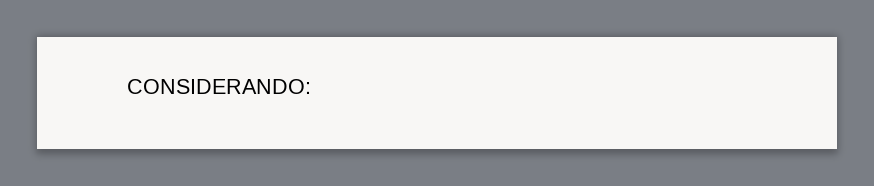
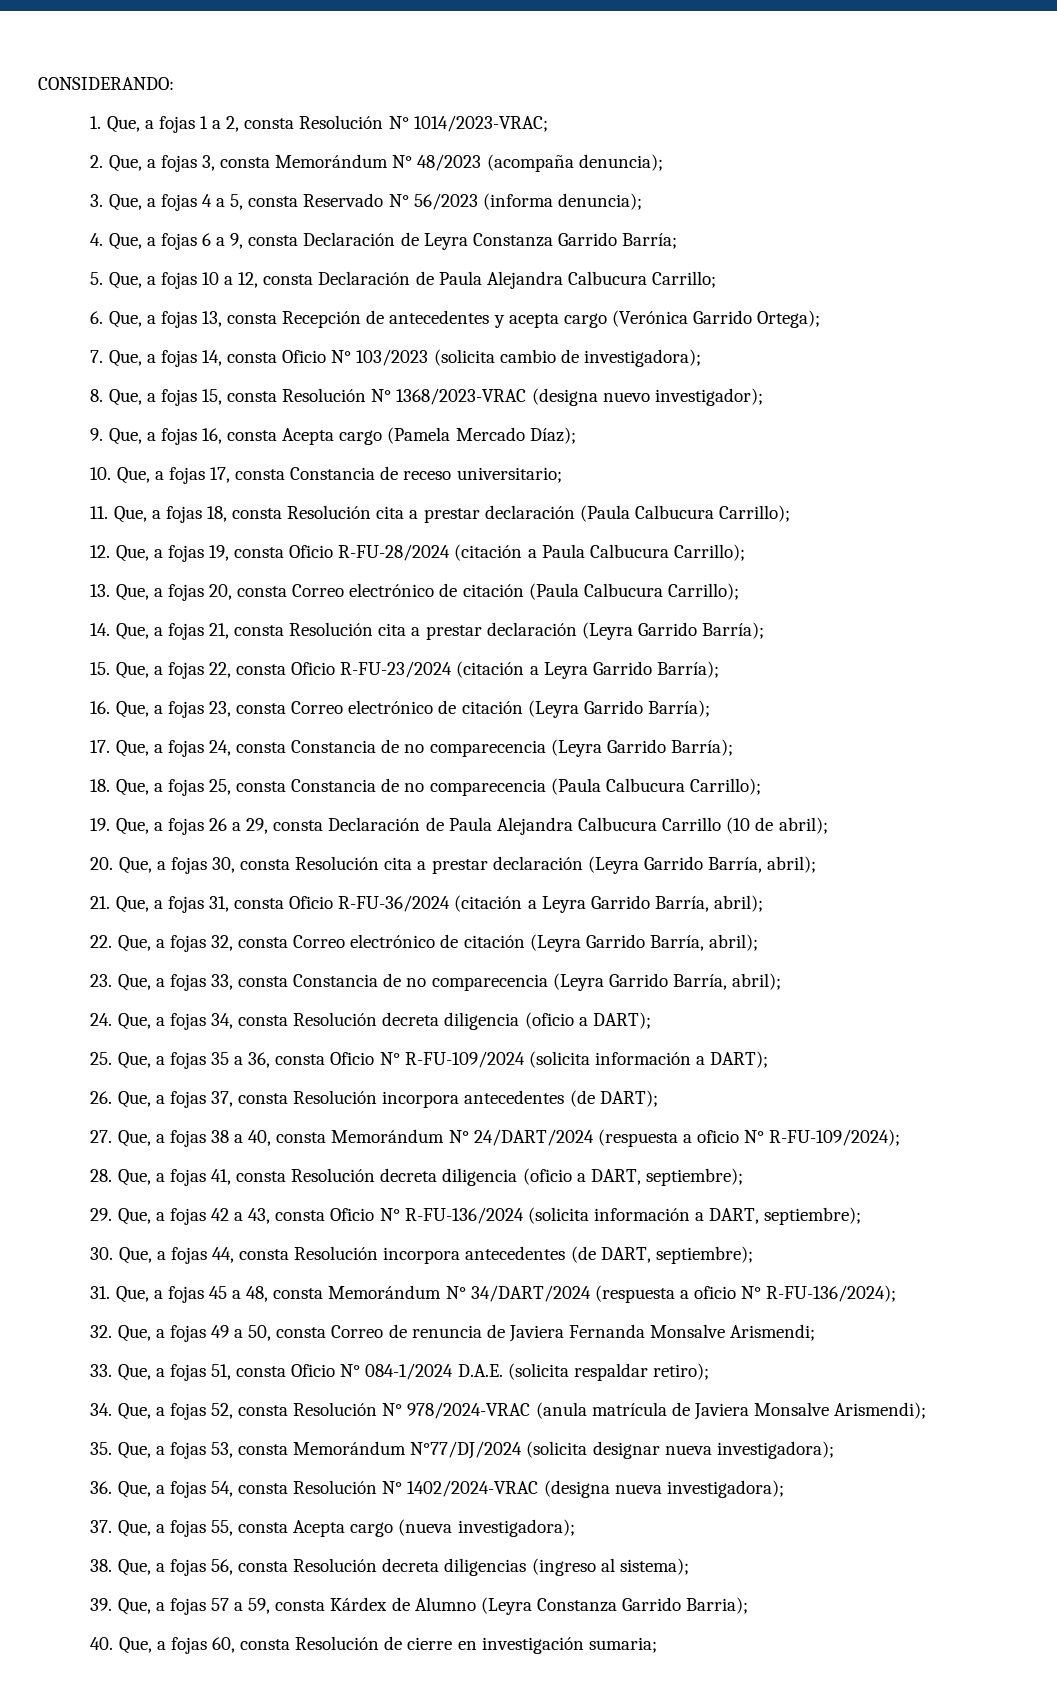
+ 1. Que, a fojas 1 a 2, consta Resolución N° 1014/2023-VRAC;
+ 2. Que, a fojas 3, consta Memorándum N° 48/2023 (acompaña denuncia);
+ 3. Que, a fojas 4 a 5, consta Reservado N° 56/2023 (informa denuncia);
+ 4. Que, a fojas 6 a 9, consta Declaración de Leyra Constanza Garrido Barría;
+ 5. Que, a fojas 10 a 12, consta Declaración de Paula Alejandra Calbucura Carrillo;
+ 6. Que, a fojas 13, consta Recepción de antecedentes y acepta cargo (Verónica Garrido Ortega);
+ 7. Que, a fojas 14, consta Oficio N° 103/2023 (solicita cambio de investigadora);
+ 8. Que, a fojas 15, consta Resolución N° 1368/2023-VRAC (designa nuevo investigador);
+ 9. Que, a fojas 16, consta Acepta cargo (Pamela Mercado Díaz);
+ 10. Que, a fojas 17, consta Constancia de receso universitario;
+ 11. Que, a fojas 18, consta Resolución cita a prestar declaración (Paula Calbucura Carrillo);
+ 12. Que, a fojas 19, consta Oficio R-FU-28/2024 (citación a Paula Calbucura Carrillo);
+ 13. Que, a fojas 20, consta Correo electrónico de citación (Paula Calbucura Carrillo);
+ 14. Que, a fojas 21, consta Resolución cita a prestar declaración (Leyra Garrido Barría);
+ 15. Que, a fojas 22, consta Oficio R-FU-23/2024 (citación a Leyra Garrido Barría);
+ 16. Que, a fojas 23, consta Correo electrónico de citación (Leyra Garrido Barría);
+ 17. Que, a fojas 24, consta Constancia de no comparecencia (Leyra Garrido Barría);
+ 18. Que, a fojas 25, consta Constancia de no comparecencia (Paula Calbucura Carrillo);
+ 19. Que, a fojas 26 a 29, consta Declaración de Paula Alejandra Calbucura Carrillo (10 de abril);
+ 20. Que, a fojas 30, consta Resolución cita a prestar declaración (Leyra Garrido Barría, abril);
+ 21. Que, a fojas 31, consta Oficio R-FU-36/2024 (citación a Leyra Garrido Barría, abril);
+ 22. Que, a fojas 32, consta Correo electrónico de citación (Leyra Garrido Barría, abril);
+ 23. Que, a fojas 33, consta Constancia de no comparecencia (Leyra Garrido Barría, abril);
+ 24. Que, a fojas 34, consta Resolución decreta diligencia (oficio a DART);
+ 25. Que, a fojas 35 a 36, consta Oficio N° R-FU-109/2024 (solicita información a DART);
+ 26. Que, a fojas 37, consta Resolución incorpora antecedentes (de DART);
+ 27. Que, a fojas 38 a 40, consta Memorándum N° 24/DART/2024 (respuesta a oficio N° R-FU-109/2024);
+ 28. Que, a fojas 41, consta Resolución decreta diligencia (oficio a DART, septiembre);
+ 29. Que, a fojas 42 a 43, consta Oficio N° R-FU-136/2024 (solicita información a DART, septiembre);
+ 30. Que, a fojas 44, consta Resolución incorpora antecedentes (de DART, septiembre);
+ 31. Que, a fojas 45 a 48, consta Memorándum N° 34/DART/2024 (respuesta a oficio N° R-FU-136/2024);
+ 32. Que, a fojas 49 a 50, consta Correo de renuncia de Javiera Fernanda Monsalve Arismendi;
+ 33. Que, a fojas 51, consta Oficio N° 084-1/2024 D.A.E. (solicita respaldar retiro);
+ 34. Que, a fojas 52, consta Resolución N° 978/2024-VRAC (anula matrícula de Javiera Monsalve Arismendi);
+ 35. Que, a fojas 53, consta Memorándum N°77/DJ/2024 (solicita designar nueva investigadora);
+ 36. Que, a fojas 54, consta Resolución N° 1402/2024-VRAC (designa nueva investigadora);
+ 37. Que, a fojas 55, consta Acepta cargo (nueva investigadora);
+ 38. Que, a fojas 56, consta Resolución decreta diligencias (ingreso al sistema);
+ 39. Que, a fojas 57 a 59, consta Kárdex de Alumno (Leyra Constanza Garrido Barria);
+ 40. Que, a fojas 60, consta Resolución de cierre en investigación sumaria;

